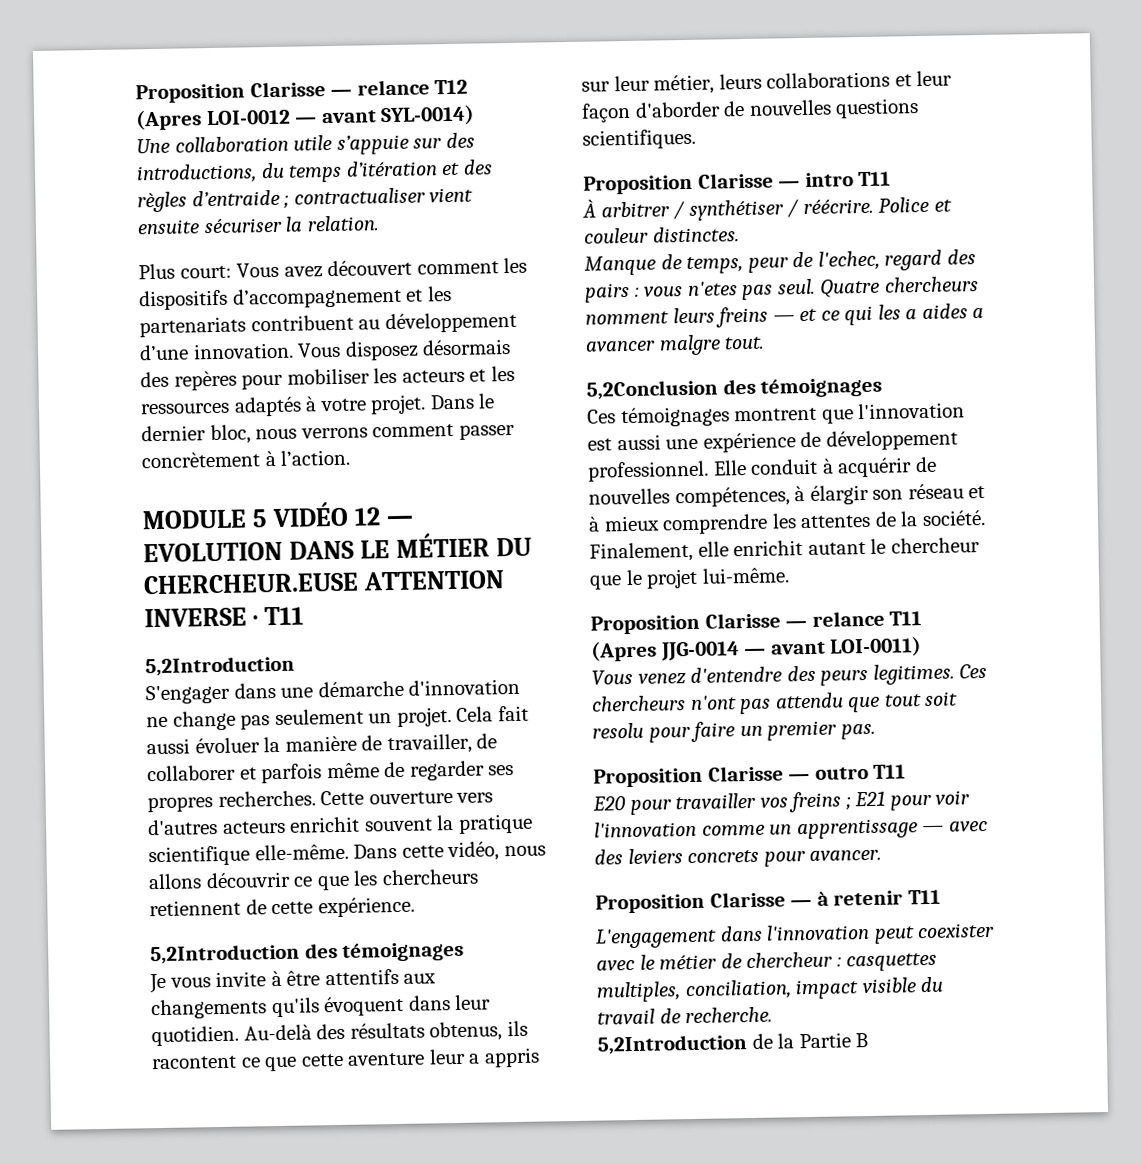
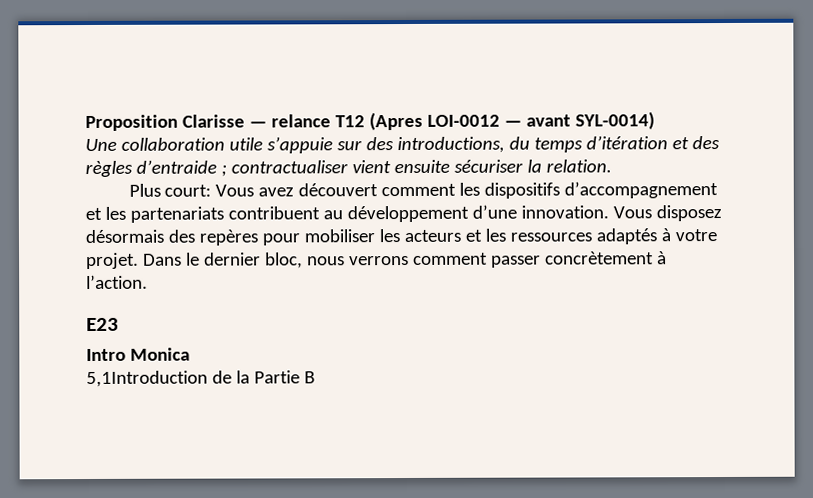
- MODULE 5 VIDÉO 12 — EVOLUTION DANS LE MÉTIER DU CHERCHEUR.EUSE ATTENTION INVERSE · T11
- 5,2Introduction
- S'engager dans une démarche d'innovation ne change pas seulement un projet. Cela fait aussi évoluer la manière de travailler, de collaborer et parfois même de regarder ses propres recherches. Cette ouverture vers d'autres acteurs enrichit souvent la pratique scientifique elle-même. Dans cette vidéo, nous allons découvrir ce que les chercheurs retiennent de cette expérience.
- 5,2Introduction des témoignages
- Je vous invite à être attentifs aux changements qu'ils évoquent dans leur quotidien. Au-delà des résultats obtenus, ils racontent ce que cette aventure leur a appris sur leur métier, leurs collaborations et leur façon d'aborder de nouvelles questions scientifiques.
- Proposition Clarisse — intro T11
- À arbitrer / synthétiser / réécrire. Police et couleur distinctes.
- Manque de temps, peur de l'echec, regard des pairs : vous n'etes pas seul. Quatre chercheurs nomment leurs freins — et ce qui les a aides a avancer malgre tout.
- 5,2Conclusion des témoignages
- Ces témoignages montrent que l'innovation est aussi une expérience de développement professionnel. Elle conduit à acquérir de nouvelles compétences, à élargir son réseau et à mieux comprendre les attentes de la société. Finalement, elle enrichit autant le chercheur que le projet lui-même.
- Proposition Clarisse — relance T11 (Apres JJG-0014 — avant LOI-0011)
- Vous venez d'entendre des peurs legitimes. Ces chercheurs n'ont pas attendu que tout soit resolu pour faire un premier pas.
- Proposition Clarisse — outro T11
- E20 pour travailler vos freins ; E21 pour voir l'innovation comme un apprentissage — avec des leviers concrets pour avancer.
- Proposition Clarisse — à retenir T11
- L'engagement dans l'innovation peut coexister avec le métier de chercheur : casquettes multiples, conciliation, impact visible du travail de recherche.
- 5,2Introduction de la Partie B
+ E23
+ Intro Monica
+ 5,1Introduction de la Partie B

